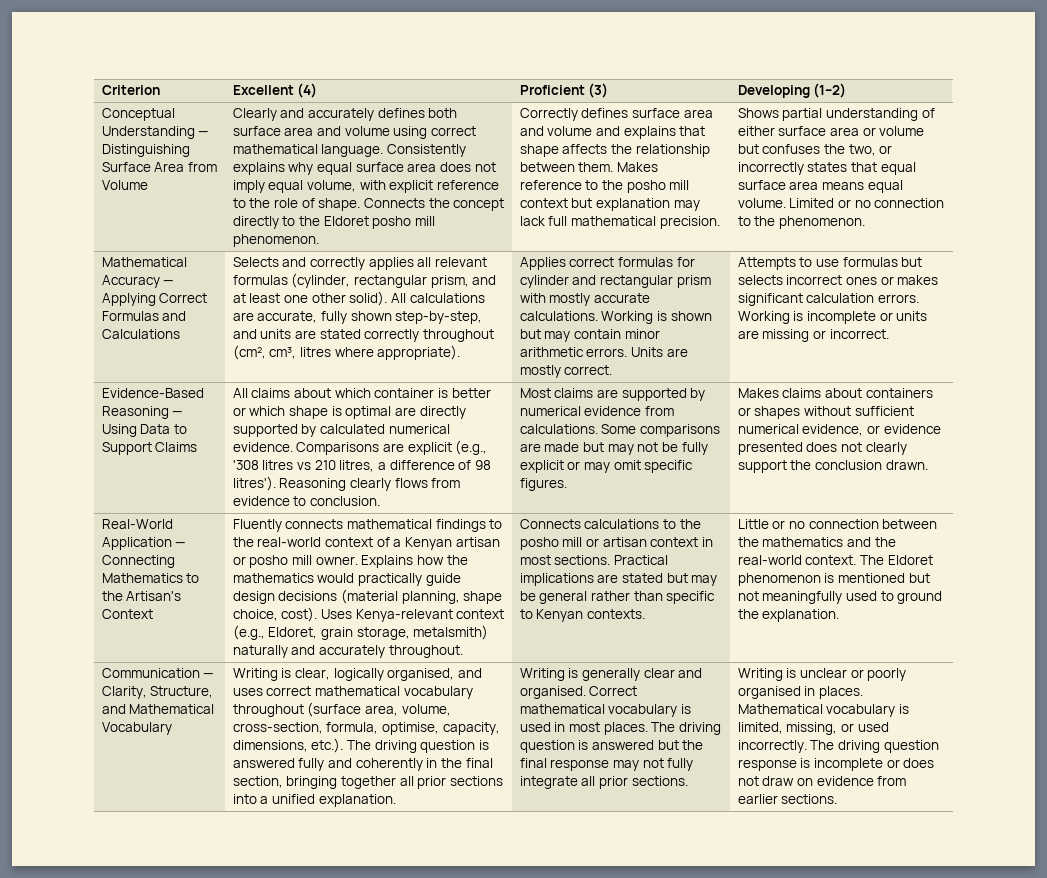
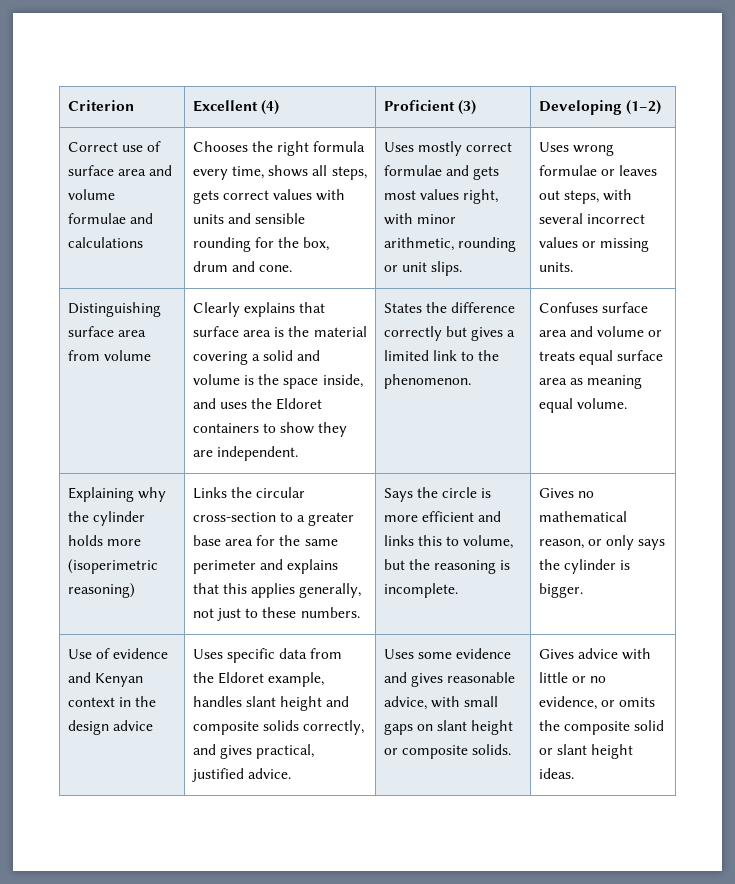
- Conceptual Understanding — Distinguishing Surface Area from Volume | Clearly and accurately defines both surface area and volume using correct mathematical language. Consistently explains why equal surface area does not imply equal volume, with explicit reference to the role of shape. Connects the concept directly to the Eldoret posho mill phenomenon.
+ Correct use of surface area and volume formulae and calculations | Chooses the right formula every time, shows all steps, gets correct values with units and sensible rounding for the box, drum and cone. | Uses mostly correct formulae and gets most values right, with minor arithmetic, rounding or unit slips. | Uses wrong formulae or leaves out steps, with several incorrect values or missing units.
+ Distinguishing surface area from volume | Clearly explains that surface area is the material covering a solid and volume is the space inside, and uses the Eldoret containers to show they are independent. | States the difference correctly but gives a limited link to the phenomenon.
- Correctly defines surface area and volume and explains that shape affects the relationship between them. Makes reference to the posho mill context but explanation may lack full mathematical precision. | Shows partial understanding of either surface area or volume but confuses the two, or incorrectly states that equal surface area means equal volume. Limited or no connection to the phenomenon.
- Mathematical Accuracy — Applying Correct Formulas and Calculations | Selects and correctly applies all relevant formulas (cylinder, rectangular prism, and at least one other solid). All calculations are accurate, fully shown step-by-step, and units are stated correctly throughout (cm², cm³, litres where appropriate). | Applies correct formulas for cylinder and rectangular prism with mostly accurate calculations. Working is shown but may contain minor arithmetic errors. Units are mostly correct. | Attempts to use formulas but selects incorrect ones or makes significant calculation errors. Working is incomplete or units are missing or incorrect.
- Evidence-Based Reasoning — Using Data to Support Claims | All claims about which container is better or which shape is optimal are directly supported by calculated numerical evidence. Comparisons are explicit (e.g., '308 litres vs 210 litres, a difference of 98 litres'). Reasoning clearly flows from evidence to conclusion. | Most claims are supported by numerical evidence from calculations. Some comparisons are made but may not be fully explicit or may omit specific figures. | Makes claims about containers or shapes without sufficient numerical evidence, or evidence presented does not clearly support the conclusion drawn.
- Real-World Application — Connecting Mathematics to the Artisan's Context | Fluently connects mathematical findings to the real-world context of a Kenyan artisan or posho mill owner. Explains how the mathematics would practically guide design decisions (material planning, shape choice, cost). Uses Kenya-relevant context (e.g., Eldoret, grain storage, metalsmith) naturally and accurately throughout. | Connects calculations to the posho mill or artisan context in most sections. Practical implications are stated but may be general rather than specific to Kenyan contexts. | Little or no connection between the mathematics and the real-world context. The Eldoret phenomenon is mentioned but not meaningfully used to ground the explanation.
- Communication — Clarity, Structure, and Mathematical Vocabulary | Writing is clear, logically organised, and uses correct mathematical vocabulary throughout (surface area, volume, cross-section, formula, optimise, capacity, dimensions, etc.). The driving question is answered fully and coherently in the final section, bringing together all prior sections into a unified explanation. | Writing is generally clear and organised. Correct mathematical vocabulary is used in most places. The driving question is answered but the final response may not fully integrate all prior sections. | Writing is unclear or poorly organised in places. Mathematical vocabulary is limited, missing, or used incorrectly. The driving question response is incomplete or does not draw on evidence from earlier sections.
+ Confuses surface area and volume or treats equal surface area as meaning equal volume.
+ Explaining why the cylinder holds more (isoperimetric reasoning) | Links the circular cross-section to a greater base area for the same perimeter and explains that this applies generally, not just to these numbers. | Says the circle is more efficient and links this to volume, but the reasoning is incomplete. | Gives no mathematical reason, or only says the cylinder is bigger.
+ Use of evidence and Kenyan context in the design advice | Uses specific data from the Eldoret example, handles slant height and composite solids correctly, and gives practical, justified advice. | Uses some evidence and gives reasonable advice, with small gaps on slant height or composite solids. | Gives advice with little or no evidence, or omits the composite solid or slant height ideas.

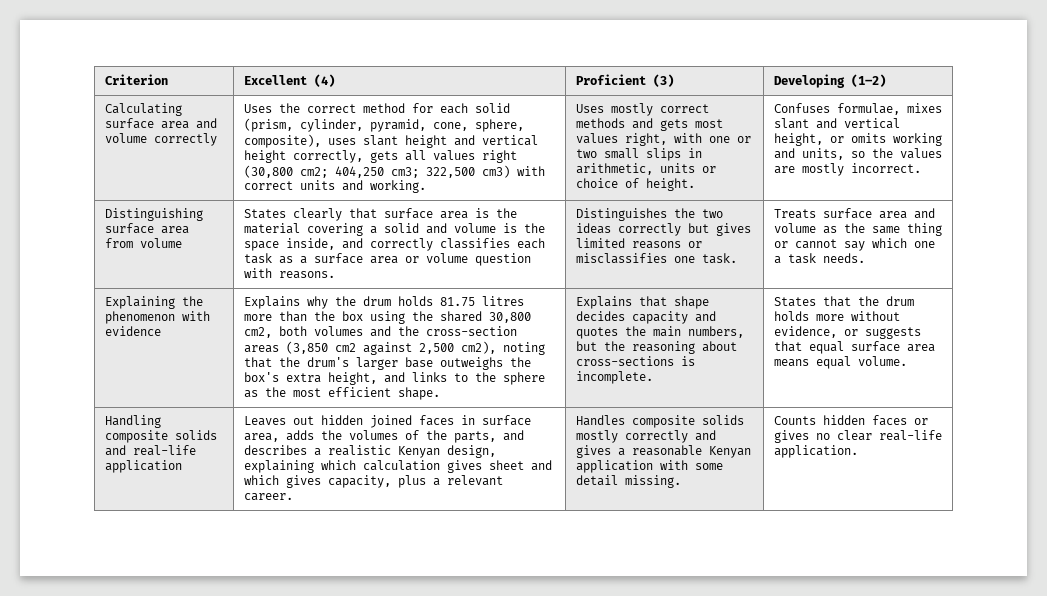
- Correct use of surface area and volume formulae and calculations | Chooses the right formula every time, shows all steps, gets correct values with units and sensible rounding for the box, drum and cone.
+ Calculating surface area and volume correctly | Uses the correct method for each solid (prism, cylinder, pyramid, cone, sphere, composite), uses slant height and vertical height correctly, gets all values right (30,800 cm2; 404,250 cm3; 322,500 cm3) with correct units and working.
- Uses mostly correct formulae and gets most values right, with minor arithmetic, rounding or unit slips. | Uses wrong formulae or leaves out steps, with several incorrect values or missing units.
+ Uses mostly correct methods and gets most values right, with one or two small slips in arithmetic, units or choice of height. | Confuses formulae, mixes slant and vertical height, or omits working and units, so the values are mostly incorrect.
- Clearly explains that surface area is the material covering a solid and volume is the space inside, and uses the Eldoret containers to show they are independent. | States the difference correctly but gives a limited link to the phenomenon. | Confuses surface area and volume or treats equal surface area as meaning equal volume.
+ States clearly that surface area is the material covering a solid and volume is the space inside, and correctly classifies each task as a surface area or volume question with reasons. | Distinguishes the two ideas correctly but gives limited reasons or misclassifies one task. | Treats surface area and volume as the same thing or cannot say which one a task needs.
+ Explaining the phenomenon with evidence | Explains why the drum holds 81.75 litres more than the box using the shared 30,800 cm2, both volumes and the cross-section areas (3,850 cm2 against 2,500 cm2), noting that the drum's larger base outweighs the box's extra height, and links to the sphere as the most efficient shape. | Explains that shape decides capacity and quotes the main numbers, but the reasoning about cross-sections is incomplete. | States that the drum holds more without evidence, or suggests that equal surface area means equal volume.
- Explaining why the cylinder holds more (isoperimetric reasoning) | Links the circular cross-section to a greater base area for the same perimeter and explains that this applies generally, not just to these numbers. | Says the circle is more efficient and links this to volume, but the reasoning is incomplete. | Gives no mathematical reason, or only says the cylinder is bigger.
- Use of evidence and Kenyan context in the design advice | Uses specific data from the Eldoret example, handles slant height and composite solids correctly, and gives practical, justified advice. | Uses some evidence and gives reasonable advice, with small gaps on slant height or composite solids. | Gives advice with little or no evidence, or omits the composite solid or slant height ideas.
+ Handling composite solids and real-life application | Leaves out hidden joined faces in surface area, adds the volumes of the parts, and describes a realistic Kenyan design, explaining which calculation gives sheet and which gives capacity, plus a relevant career. | Handles composite solids mostly correctly and gives a reasonable Kenyan application with some detail missing. | Counts hidden faces or gives no clear real-life application.

